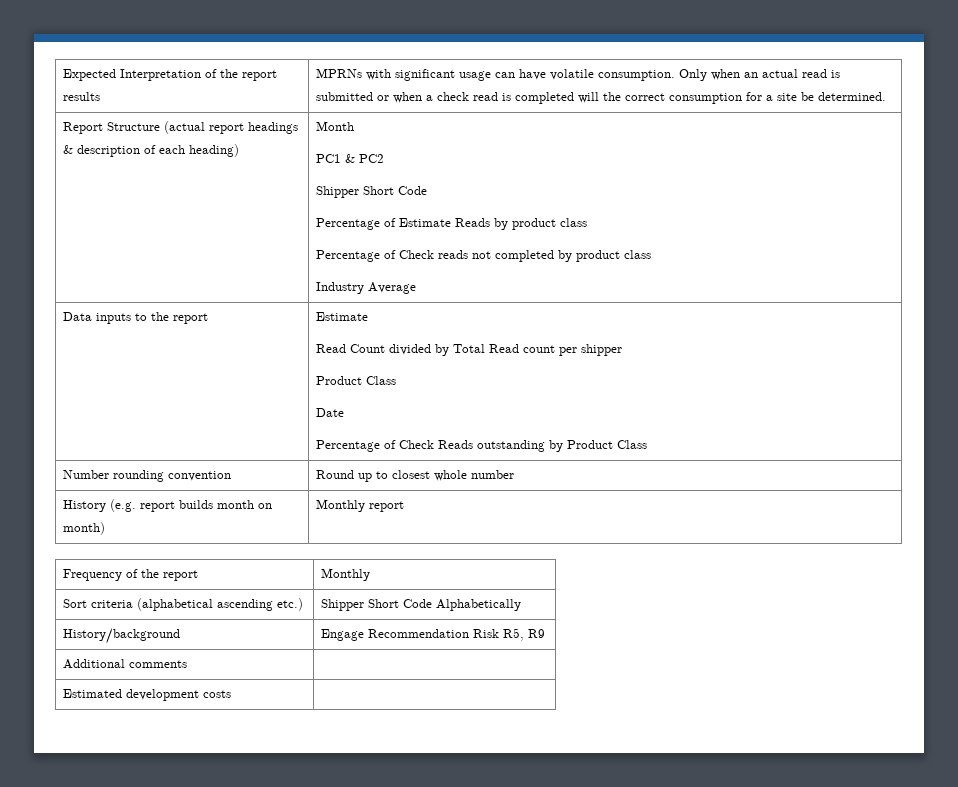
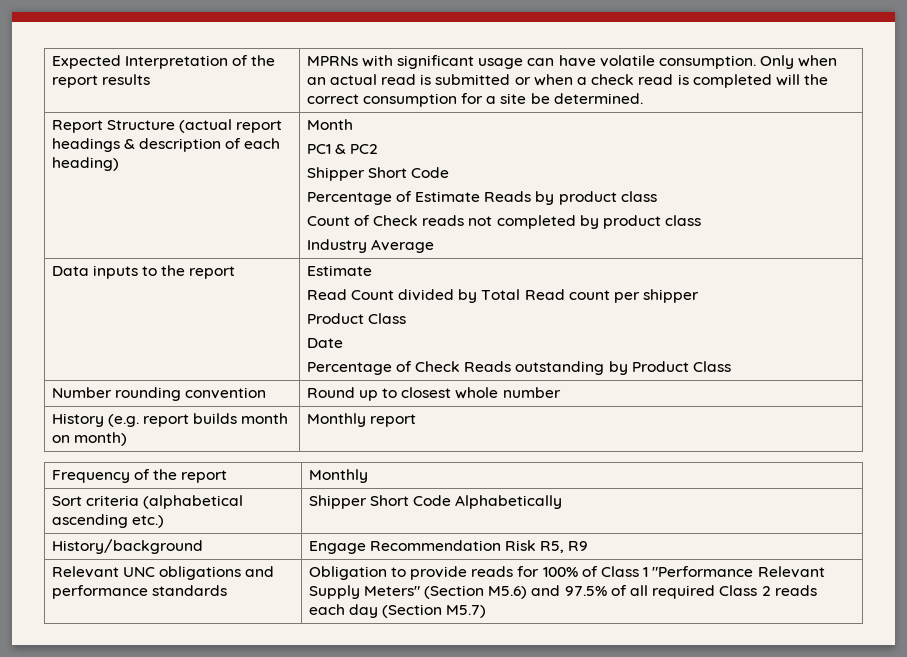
  Report Structure (actual report headings & description of each heading) | Month
  PC1 & PC2
  Shipper Short Code
  Percentage of Estimate Reads by product class
- Percentage of Check reads not completed by product class
+ Count of Check reads not completed by product class
- Additional comments |
- Estimated development costs |
+ Relevant UNC obligations and performance standards | Obligation to provide reads for 100% of Class 1 "Performance Relevant Supply Meters" (Section M5.6) and 97.5% of all required Class 2 reads each day (Section M5.7)

